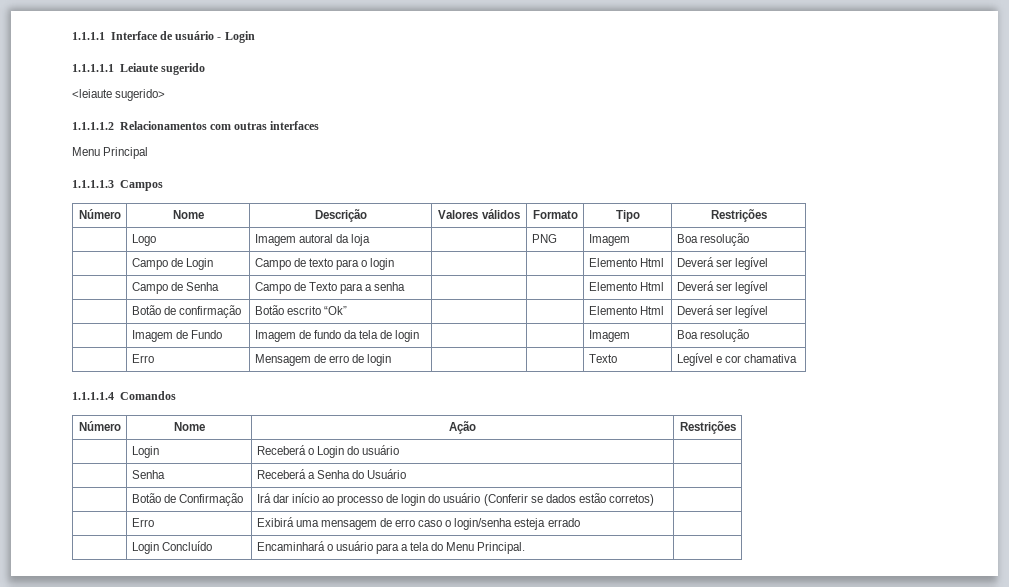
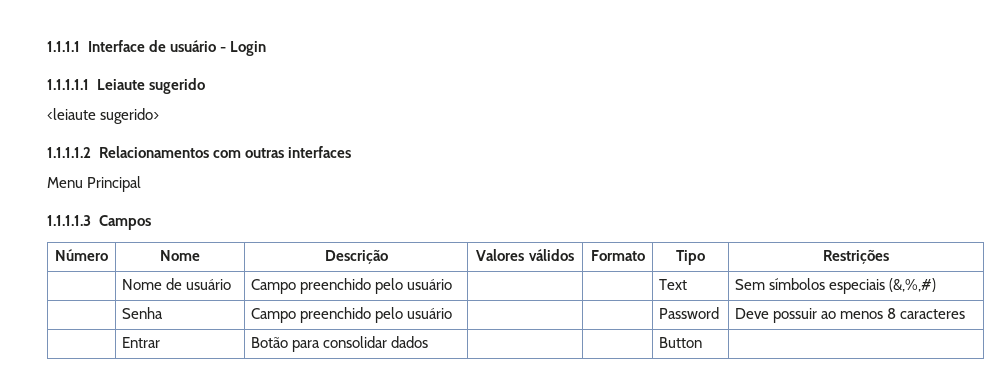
- | Logo | Imagem autoral da loja | | PNG | Imagem | Boa resolução
- | Campo de Login | Campo de texto para o login | | | Elemento Html | Deverá ser legível
- | Campo de Senha | Campo de Texto para a senha | | | Elemento Html | Deverá ser legível
- | Botão de confirmação | Botão escrito “Ok” | | | Elemento Html | Deverá ser legível
- | Imagem de Fundo | Imagem de fundo da tela de login | | | Imagem | Boa resolução
- | Erro | Mensagem de erro de login | | | Texto | Legível e cor chamativa
- 1.1.1.1.4 Comandos
- Número | Nome | Ação | Restrições
- | Login | Receberá o Login do usuário |
- | Senha | Receberá a Senha do Usuário |
- | Botão de Confirmação | Irá dar início ao processo de login do usuário (Conferir se dados estão corretos) |
- | Erro | Exibirá uma mensagem de erro caso o login/senha esteja errado |
- | Login Concluído | Encaminhará o usuário para a tela do Menu Principal. |
+ | Nome de usuário | Campo preenchido pelo usuário | | | Text | Sem símbolos especiais (&,%,#)
+ | Senha | Campo preenchido pelo usuário | | | Password | Deve possuir ao menos 8 caracteres
+ | Entrar | Botão para consolidar dados | | | Button |

